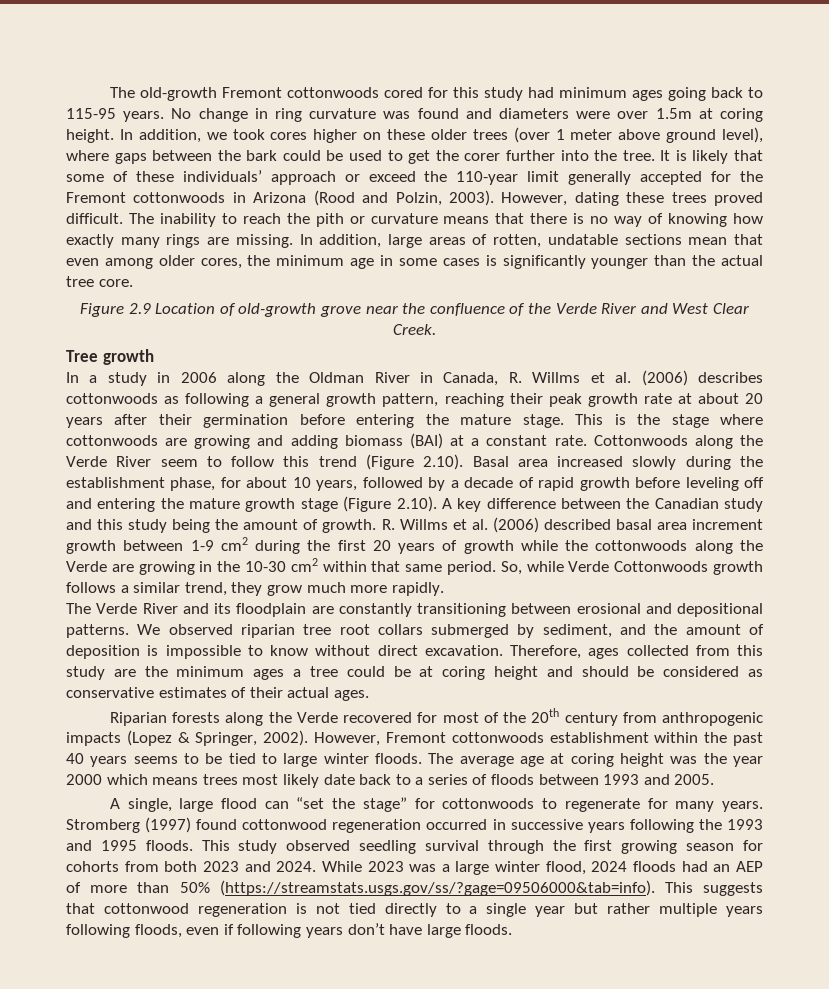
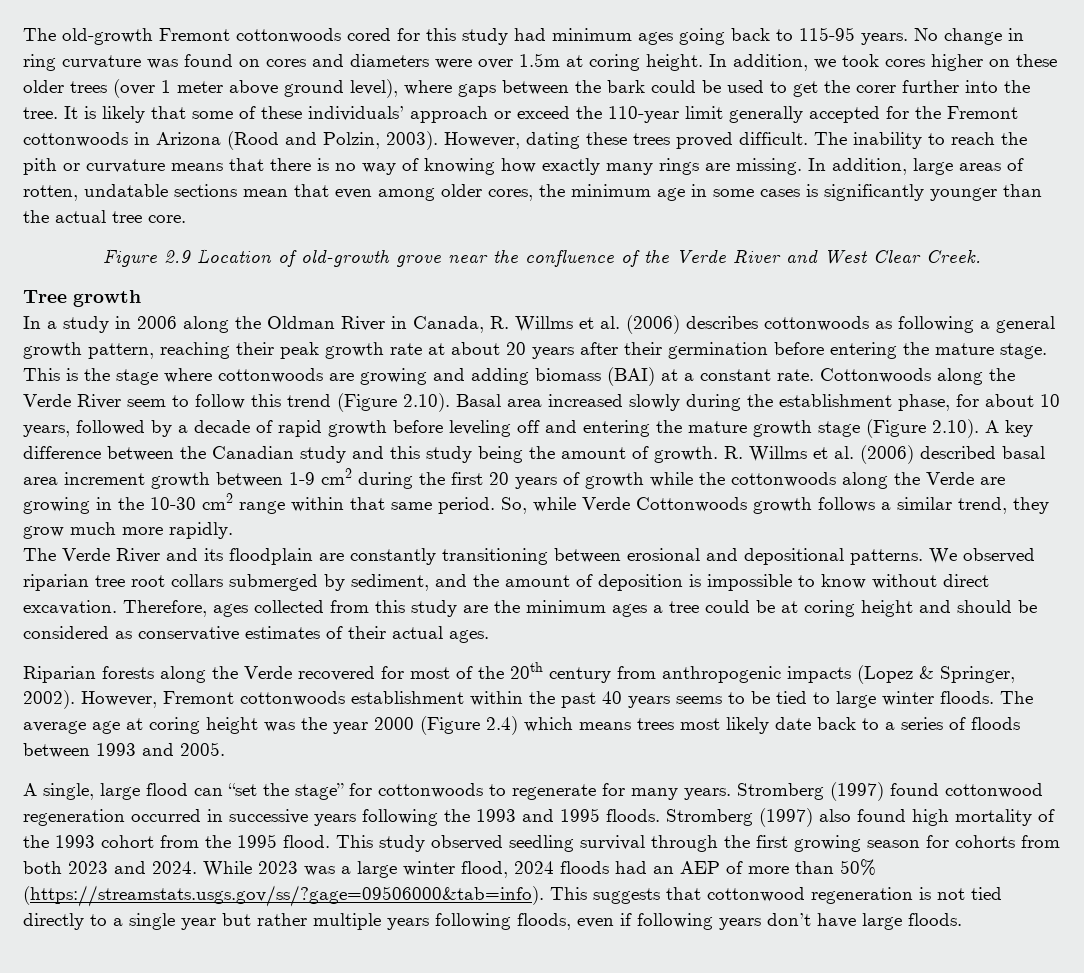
- No change in ring curvature was found and diameters were over 1.5m at coring height.
+ No change in ring curvature was found on cores and diameters were over 1.5m at coring height.
- R. Willms et al. (2006) described basal area increment growth between 1-9 cm2 during the first 20 years of growth while the cottonwoods along the Verde are growing in the 10-30 cm2 within that same period.
+ R. Willms et al. (2006) described basal area increment growth between 1-9 cm2 during the first 20 years of growth while the cottonwoods along the Verde are growing in the 10-30 cm2 range within that same period.
- The average age at coring height was the year 2000 which means trees most likely date back to a series of floods between 1993 and 2005.
+ The average age at coring height was the year 2000 (Figure 2.4) which means trees most likely date back to a series of floods between 1993 and 2005.
+ Stromberg (1997) also found high mortality of the 1993 cohort from the 1995 flood.

